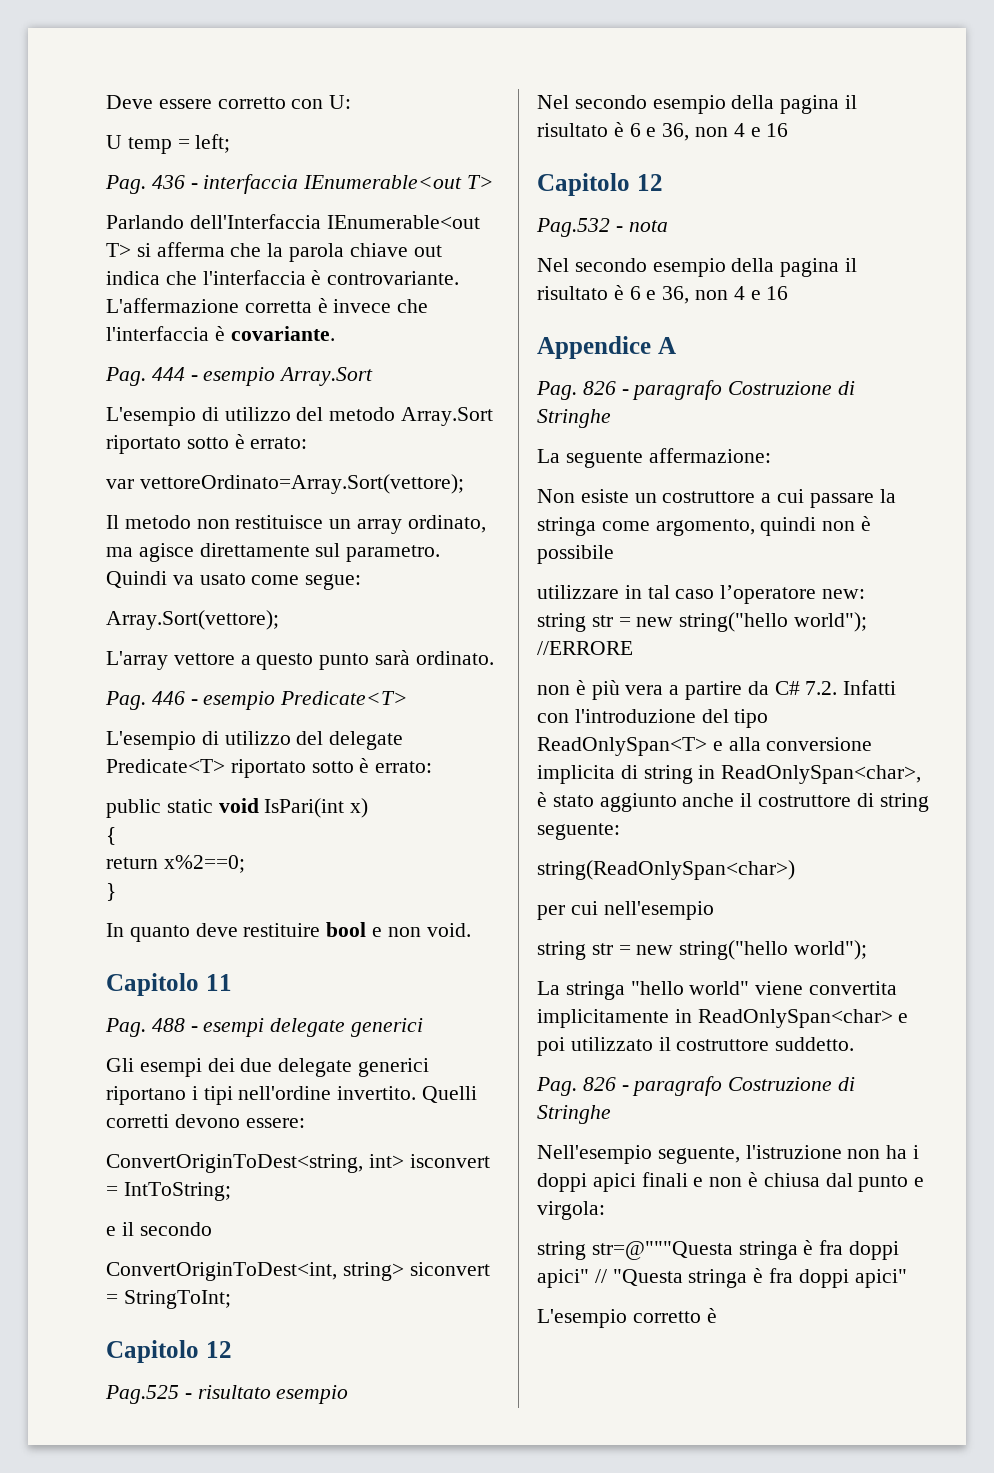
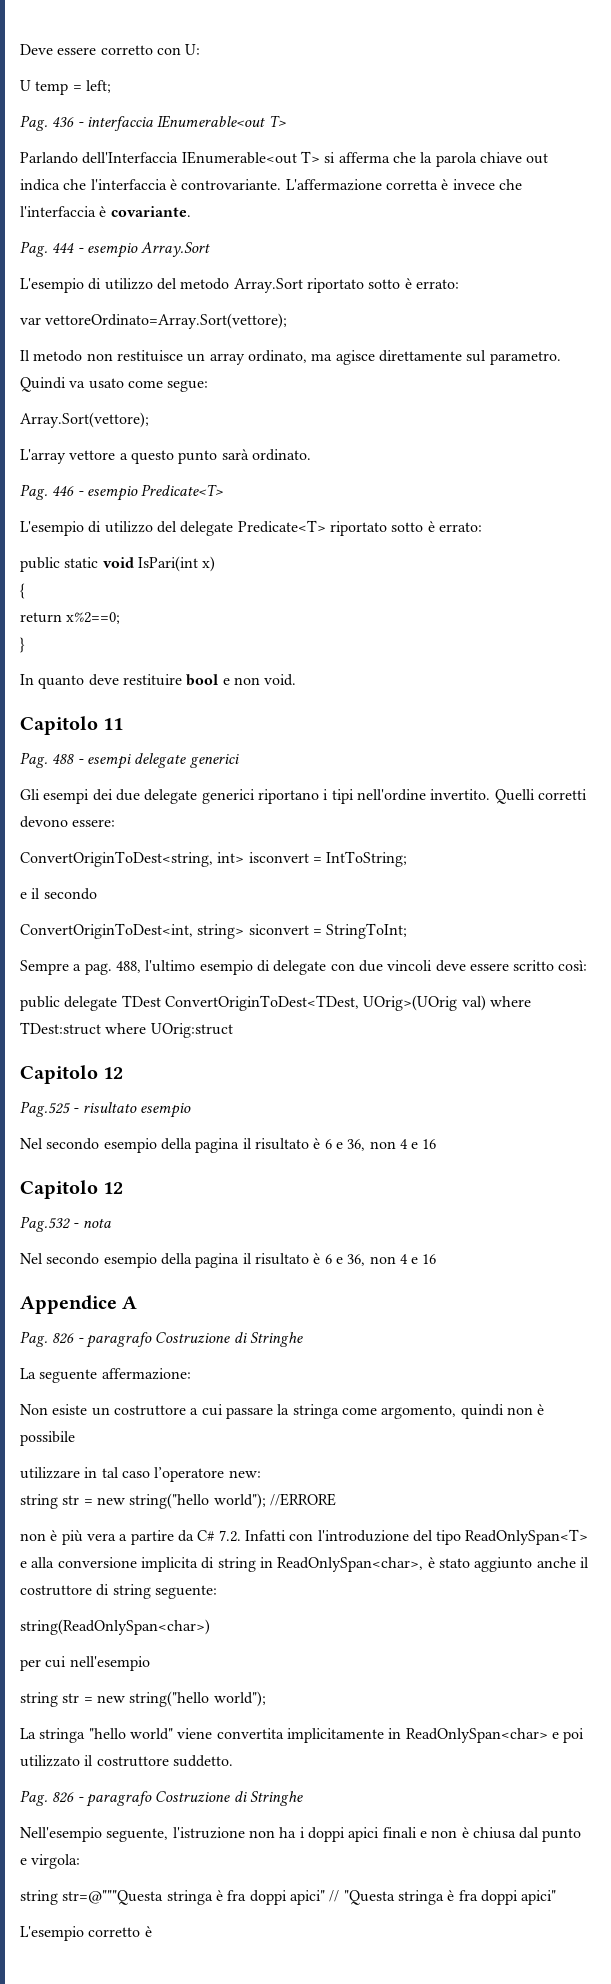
+ Sempre a pag. 488, l'ultimo esempio di delegate con due vincoli deve essere scritto così:
+ public delegate TDest ConvertOriginToDest<TDest, UOrig>(UOrig val) where TDest:struct where UOrig:struct

